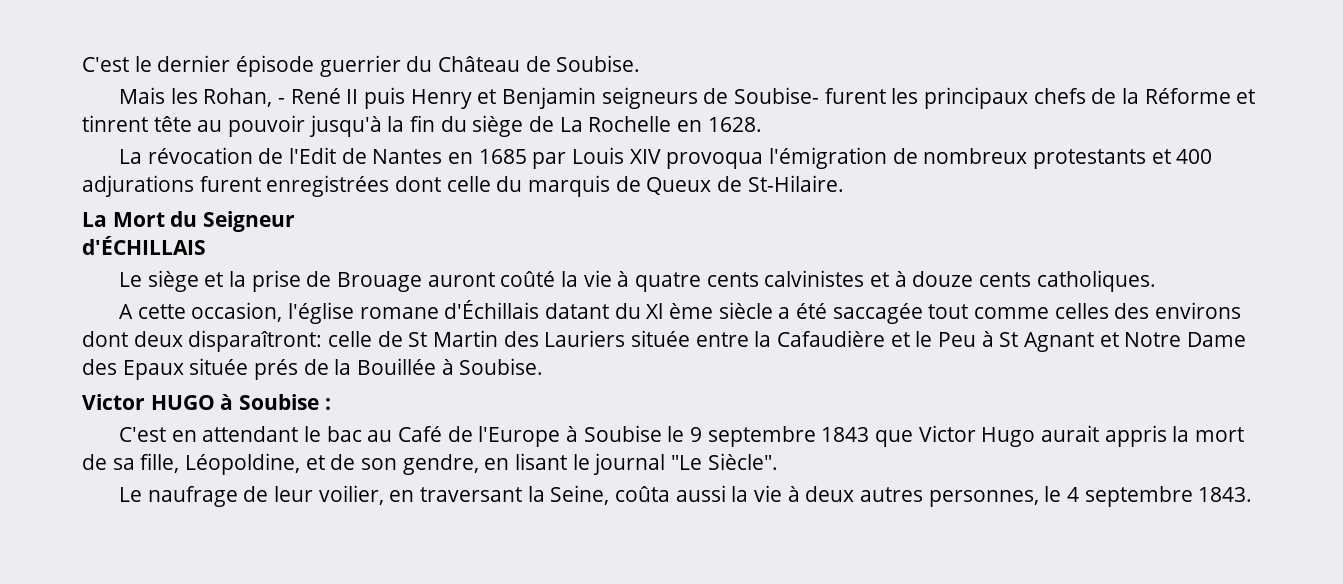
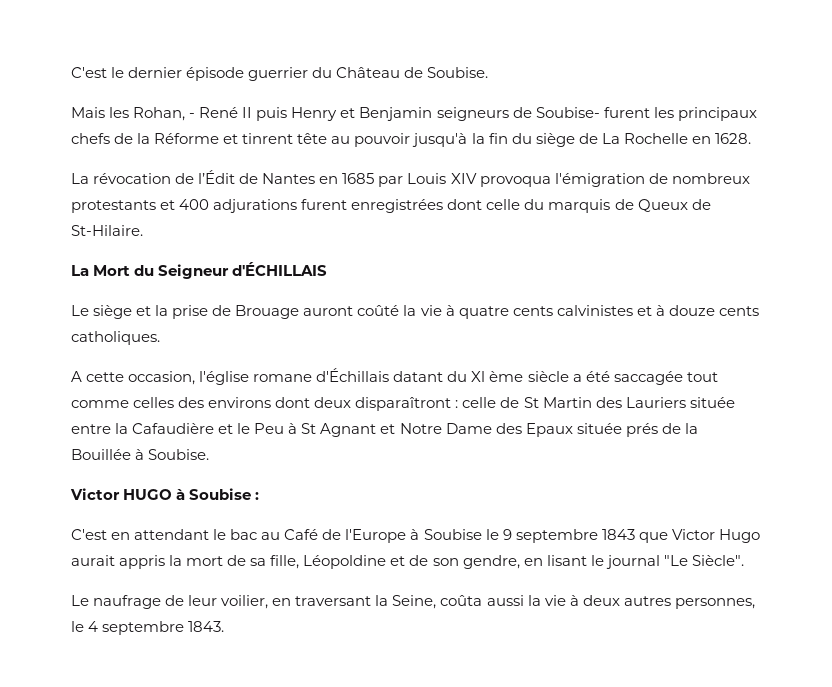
- La révocation de l'Edit de Nantes en 1685 par Louis XIV provoqua l'émigration de nombreux protestants et 400 adjurations furent enregistrées dont celle du marquis de Queux de St-Hilaire.
+ La révocation de l’Édit de Nantes en 1685 par Louis XIV provoqua l'émigration de nombreux protestants et 400 adjurations furent enregistrées dont celle du marquis de Queux de St-Hilaire.
- La Mort du Seigneur
- d'ÉCHILLAIS
+ La Mort du Seigneur d'ÉCHILLAIS
- A cette occasion, l'église romane d'Échillais datant du Xl ème siècle a été saccagée tout comme celles des environs dont deux disparaîtront: celle de St Martin des Lauriers située entre la Cafaudière et le Peu à St Agnant et Notre Dame des Epaux située prés de la Bouillée à Soubise.
+ A cette occasion, l'église romane d'Échillais datant du Xl ème siècle a été saccagée tout comme celles des environs dont deux disparaîtront : celle de St Martin des Lauriers située entre la Cafaudière et le Peu à St Agnant et Notre Dame des Epaux située prés de la Bouillée à Soubise.
- C'est en attendant le bac au Café de l'Europe à Soubise le 9 septembre 1843 que Victor Hugo aurait appris la mort de sa fille, Léopoldine, et de son gendre, en lisant le journal "Le Siècle".
+ C'est en attendant le bac au Café de l'Europe à Soubise le 9 septembre 1843 que Victor Hugo aurait appris la mort de sa fille, Léopoldine et de son gendre, en lisant le journal "Le Siècle".

